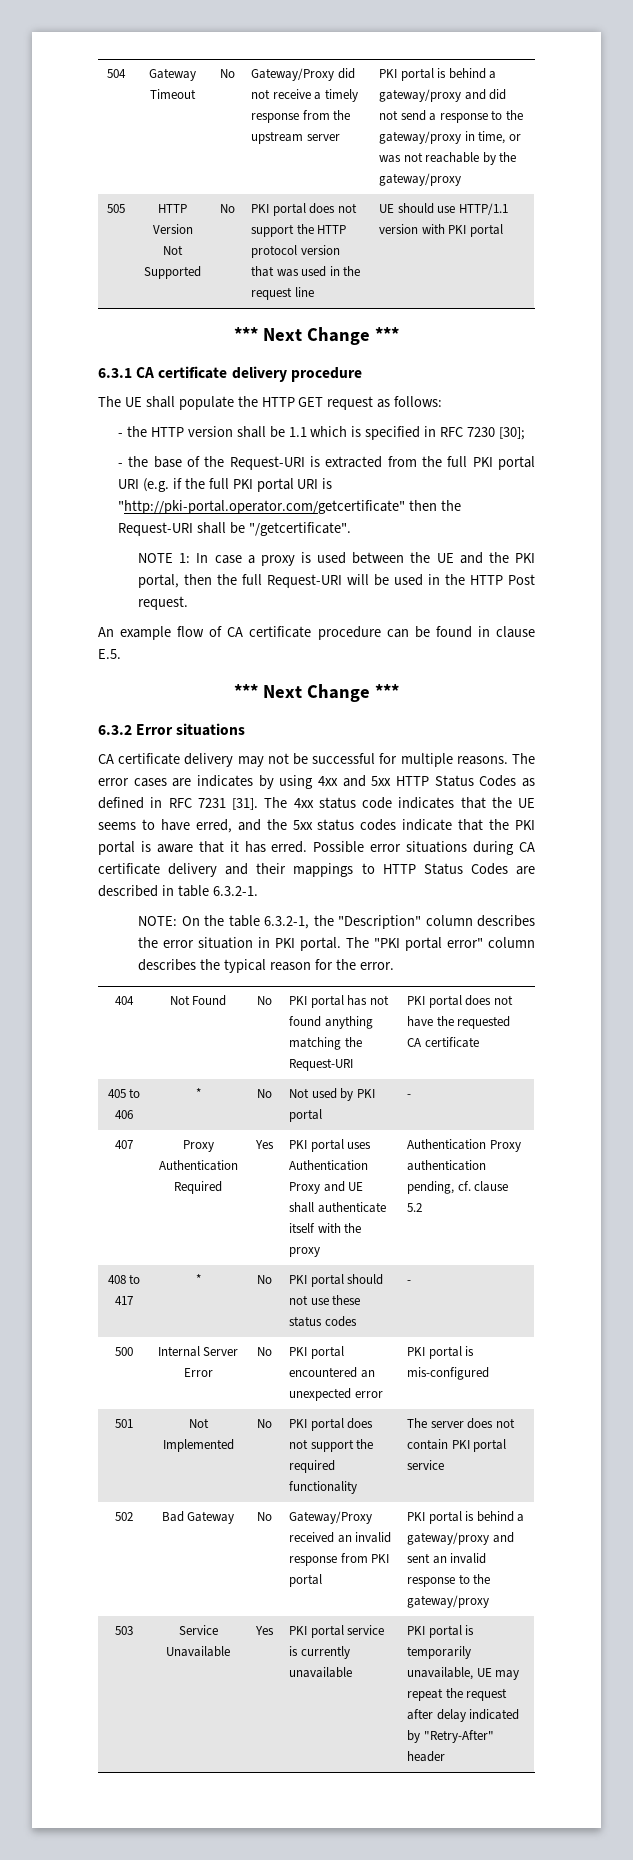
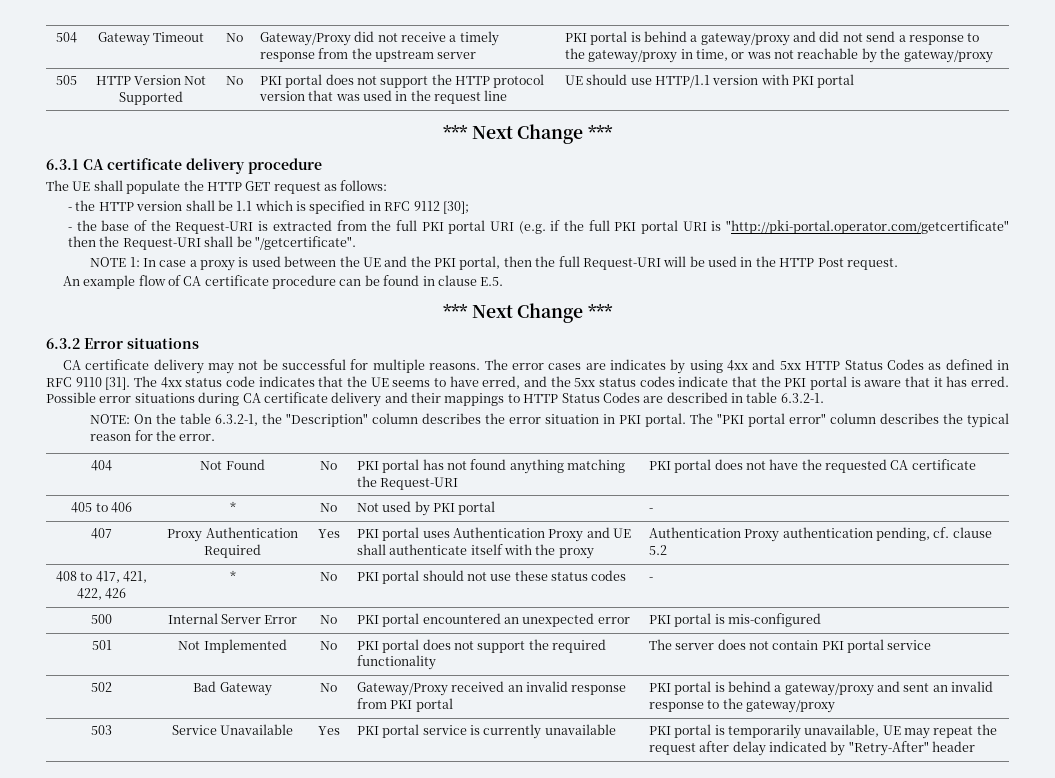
- - the HTTP version shall be 1.1 which is specified in RFC 7230 [30];
+ - the HTTP version shall be 1.1 which is specified in RFC 9112 [30];
- The error cases are indicates by using 4xx and 5xx HTTP Status Codes as defined in RFC 7231 [31].
+ The error cases are indicates by using 4xx and 5xx HTTP Status Codes as defined in RFC 9110 [31].
- 408 to 417 | * | No | PKI portal should not use these status codes | -
+ 408 to 417, 421, 422, 426 | * | No | PKI portal should not use these status codes | -

